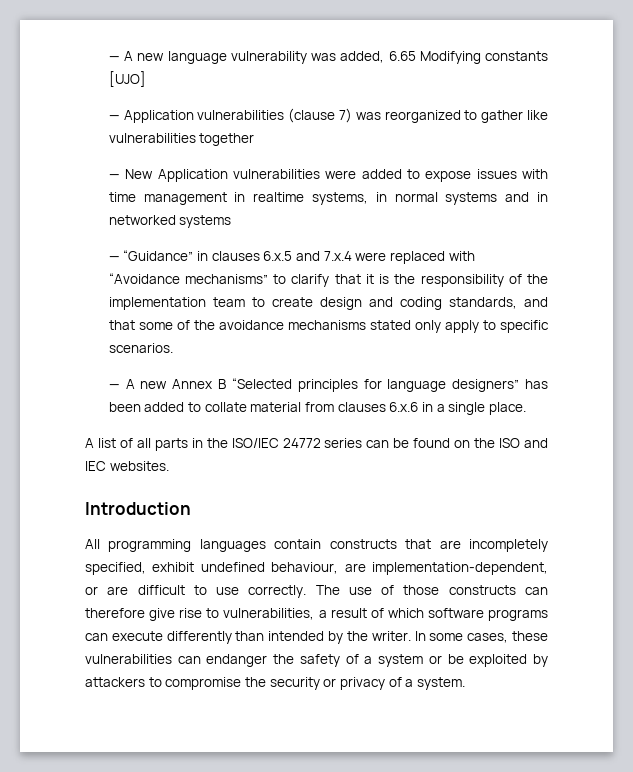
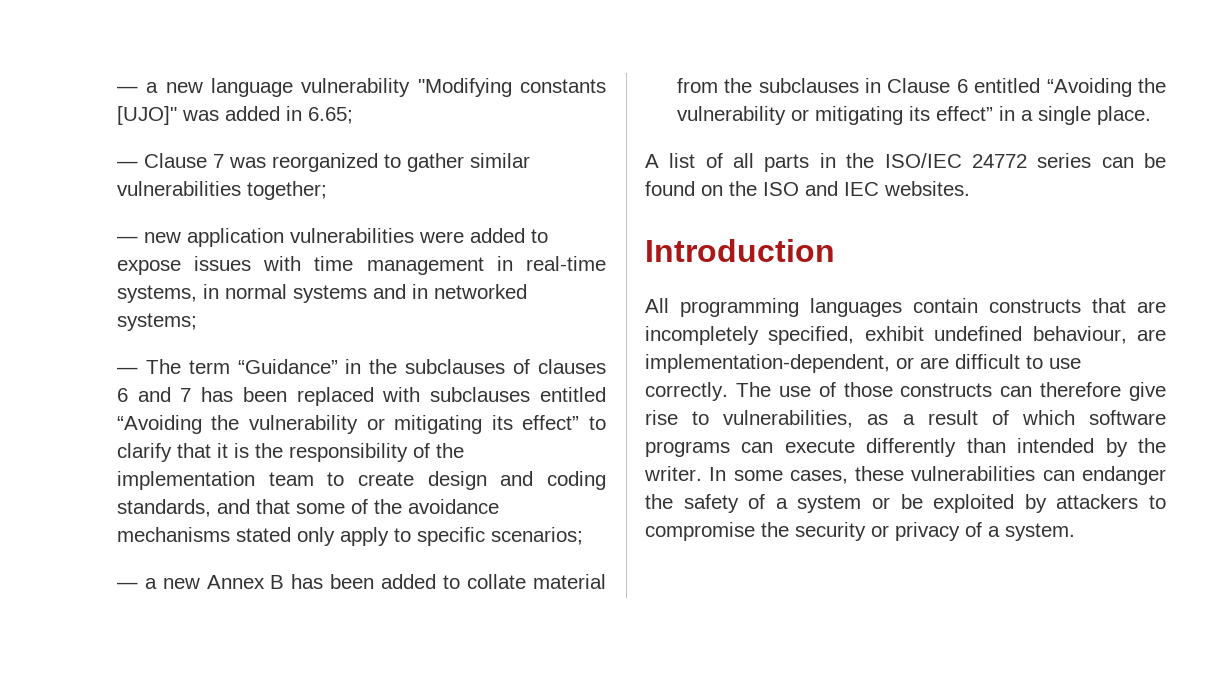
- — A new language vulnerability was added, 6.65 Modifying constants [UJO]
- — Application vulnerabilities (clause 7) was reorganized to gather like vulnerabilities together
- — New Application vulnerabilities were added to expose issues with time management in realtime systems, in normal systems and in networked systems
- — “Guidance” in clauses 6.x.5 and 7.x.4 were replaced with “Avoidance mechanisms” to clarify that it is the responsibility of the implementation team to create design and coding standards, and that some of the avoidance mechanisms stated only apply to specific scenarios.
- — A new Annex B “Selected principles for language designers” has been added to collate material from clauses 6.x.6 in a single place.
+ — a new language vulnerability "Modifying constants [UJO]" was added in 6.65;
+ — Clause 7 was reorganized to gather similar vulnerabilities together;
+ — new application vulnerabilities were added to expose issues with time management in real-time systems, in normal systems and in networked systems;
+ — The term “Guidance” in the subclauses of clauses 6 and 7 has been replaced with subclauses entitled “Avoiding the vulnerability or mitigating its effect” to clarify that it is the responsibility of the implementation team to create design and coding standards, and that some of the avoidance mechanisms stated only apply to specific scenarios;
+ — a new Annex B has been added to collate material from the subclauses in Clause 6 entitled “Avoiding the vulnerability or mitigating its effect” in a single place.
- The use of those constructs can therefore give rise to vulnerabilities, a result of which software programs can execute differently than intended by the writer.
+ The use of those constructs can therefore give rise to vulnerabilities, as a result of which software programs can execute differently than intended by the writer.

